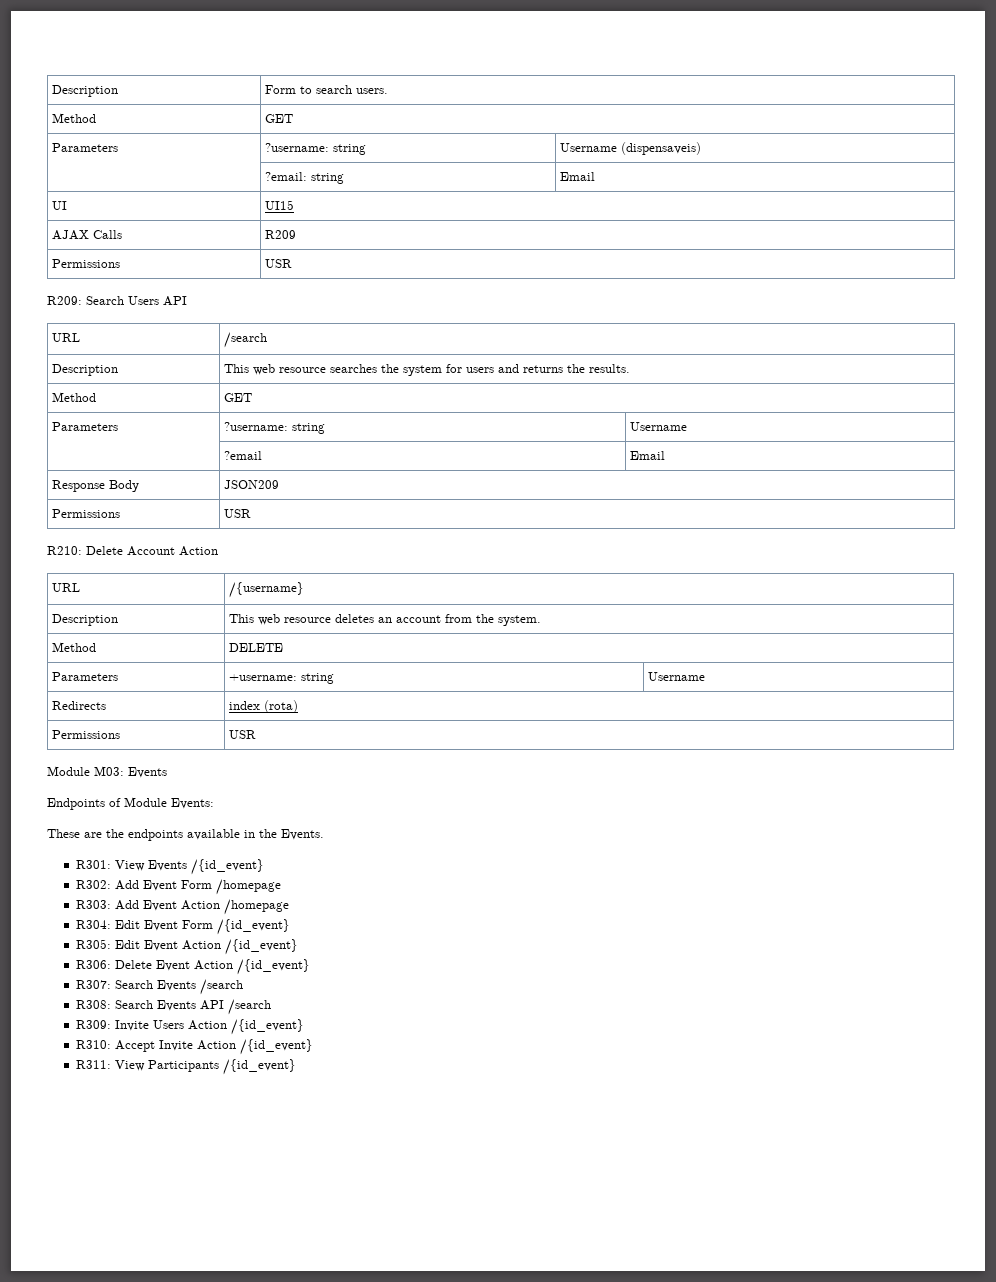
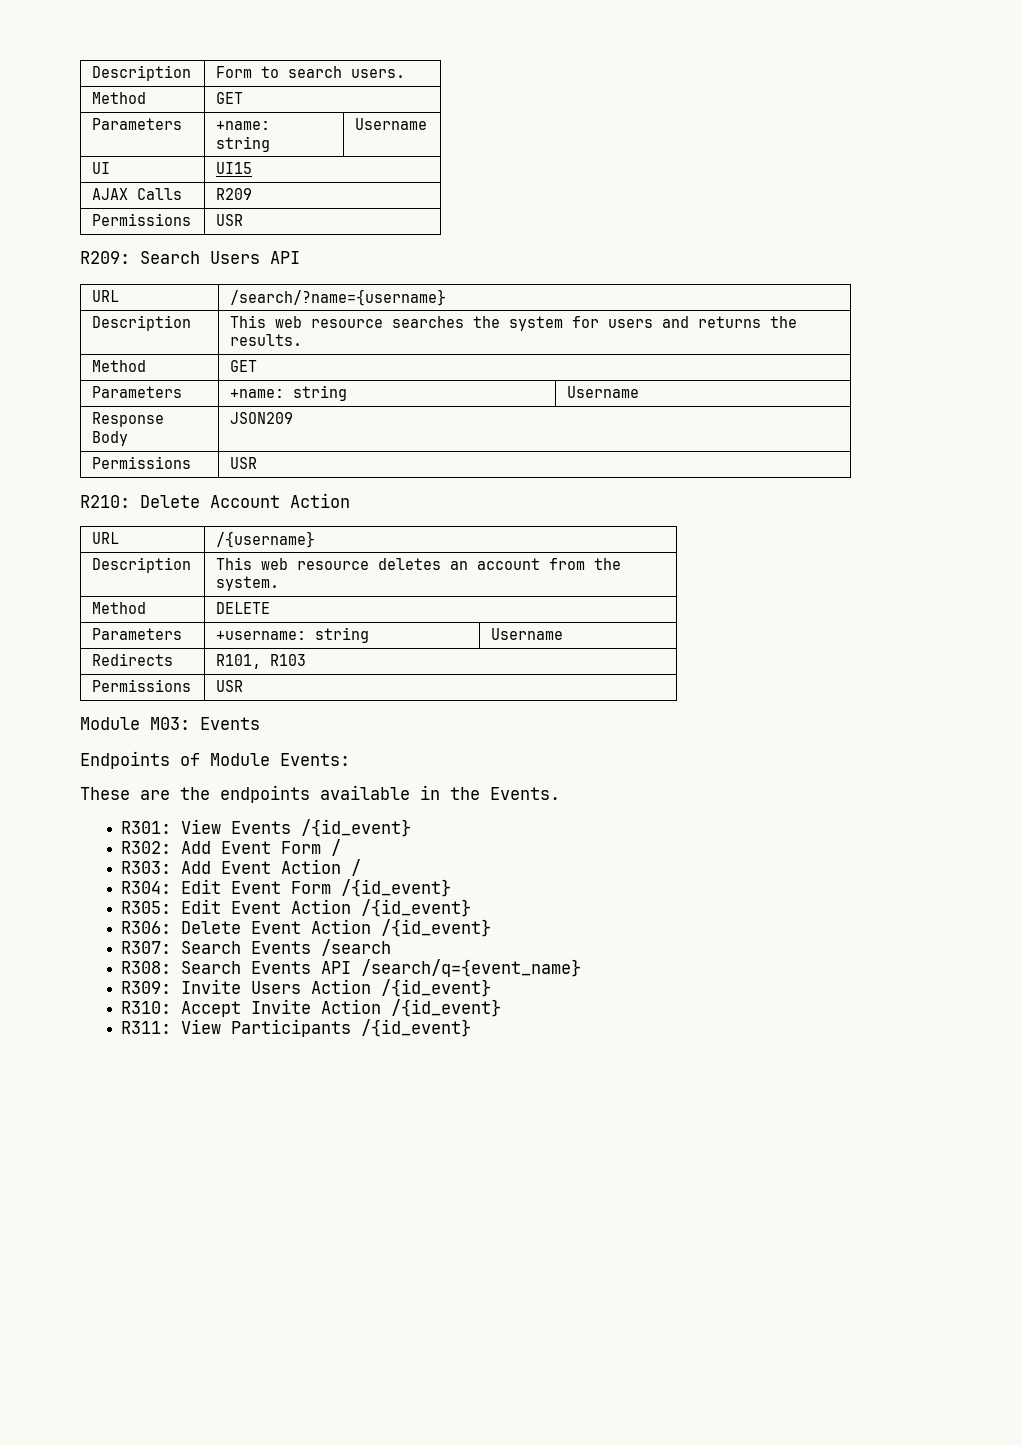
  Description | Form to search users.
  Method | GET
- Parameters | ?username: string | Username (dispensaveis)
- | ?email: string | Email
+ Parameters | +name: string | Username
- URL | /search
+ URL | /search/?name={username}
  Description | This web resource searches the system for users and returns the results.
  Method | GET
- Parameters | ?username: string | Username
- | ?email | Email
+ Parameters | +name: string | Username
- Redirects | index (rota)
+ Redirects | R101, R103
- R302: Add Event Form /homepage
+ R302: Add Event Form /
- R303: Add Event Action /homepage
+ R303: Add Event Action /
- R308: Search Events API /search
+ R308: Search Events API /search/q={event_name}

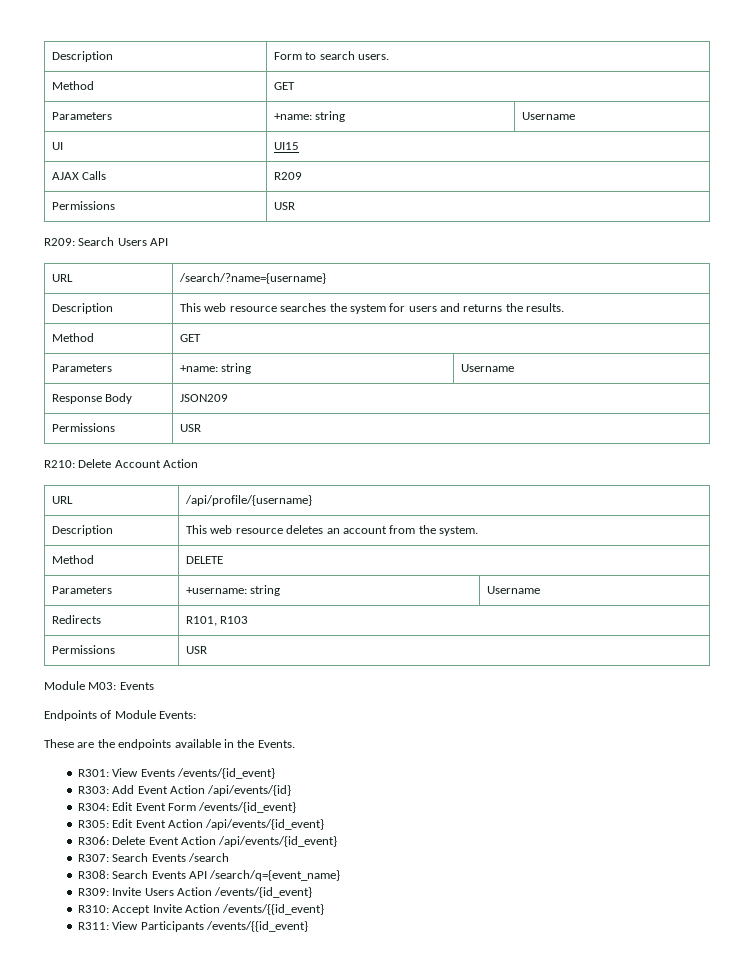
- URL | /{username}
+ URL | /api/profile/{username}
- R301: View Events /{id_event}
- R302: Add Event Form /
+ R301: View Events /events/{id_event}
- R303: Add Event Action /
+ R303: Add Event Action /api/events/{id}
- R304: Edit Event Form /{id_event}
+ R304: Edit Event Form /events/{id_event}
- R305: Edit Event Action /{id_event}
+ R305: Edit Event Action /api/events/{id_event}
- R306: Delete Event Action /{id_event}
+ R306: Delete Event Action /api/events/{id_event}
- R309: Invite Users Action /{id_event}
+ R309: Invite Users Action /events/{id_event}
- R310: Accept Invite Action /{id_event}
+ R310: Accept Invite Action /events/{{id_event}
- R311: View Participants /{id_event}
+ R311: View Participants /events/{{id_event}

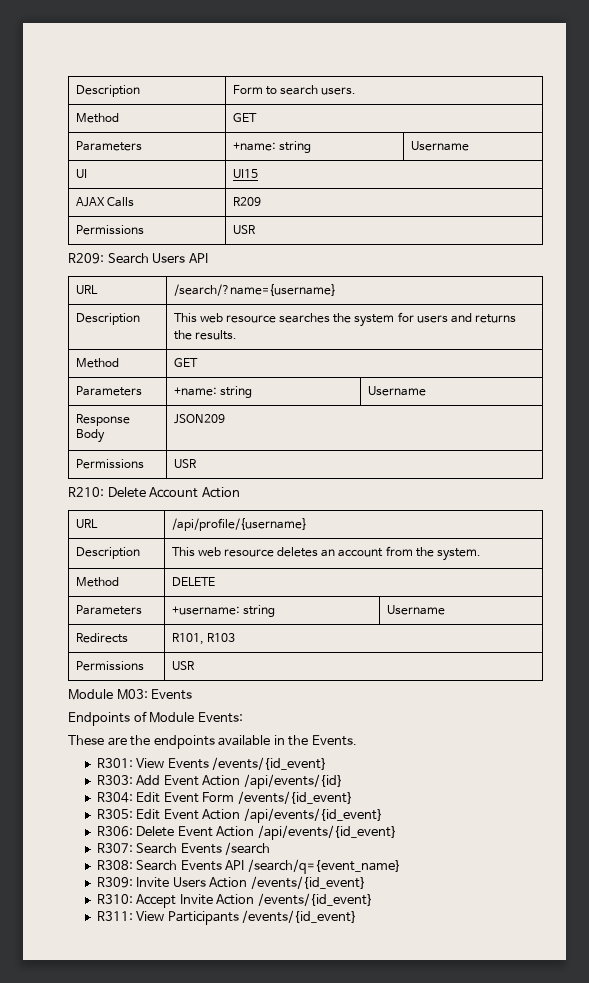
- R310: Accept Invite Action /events/{{id_event}
+ R310: Accept Invite Action /events/{id_event}
- R311: View Participants /events/{{id_event}
+ R311: View Participants /events/{id_event}

